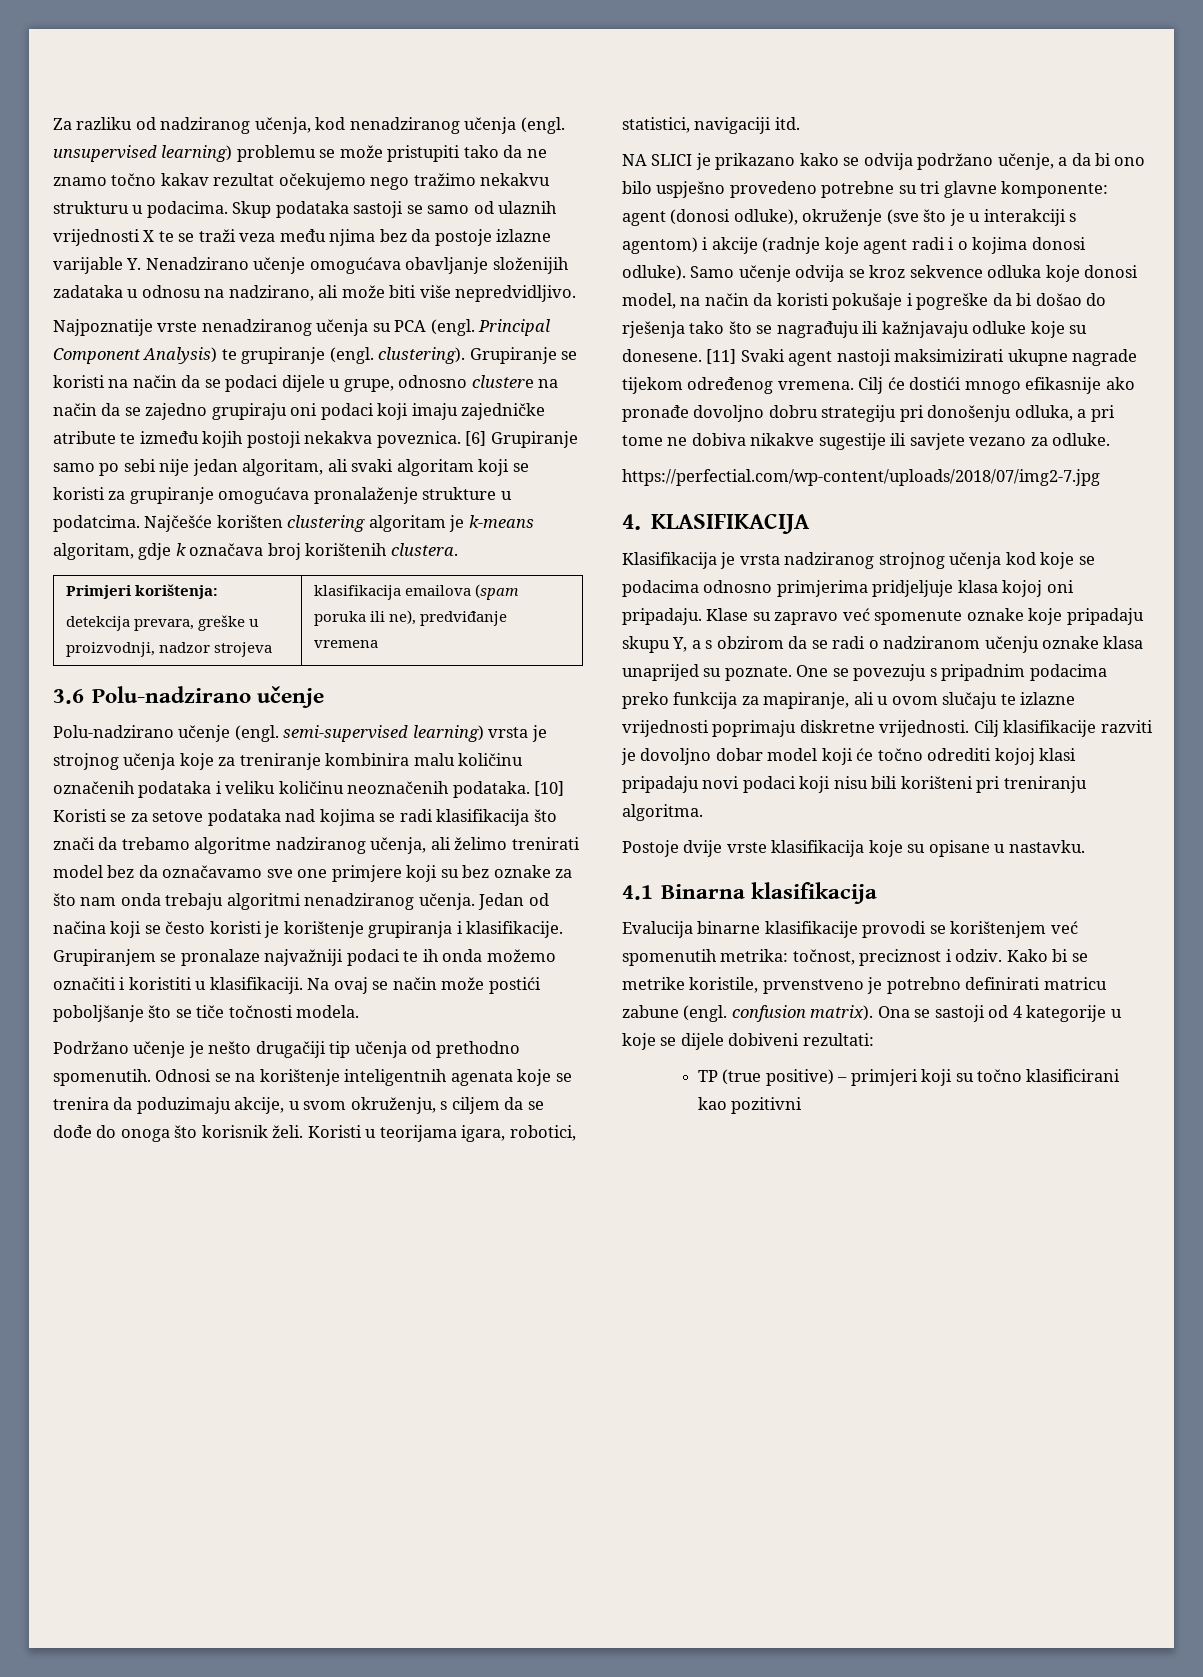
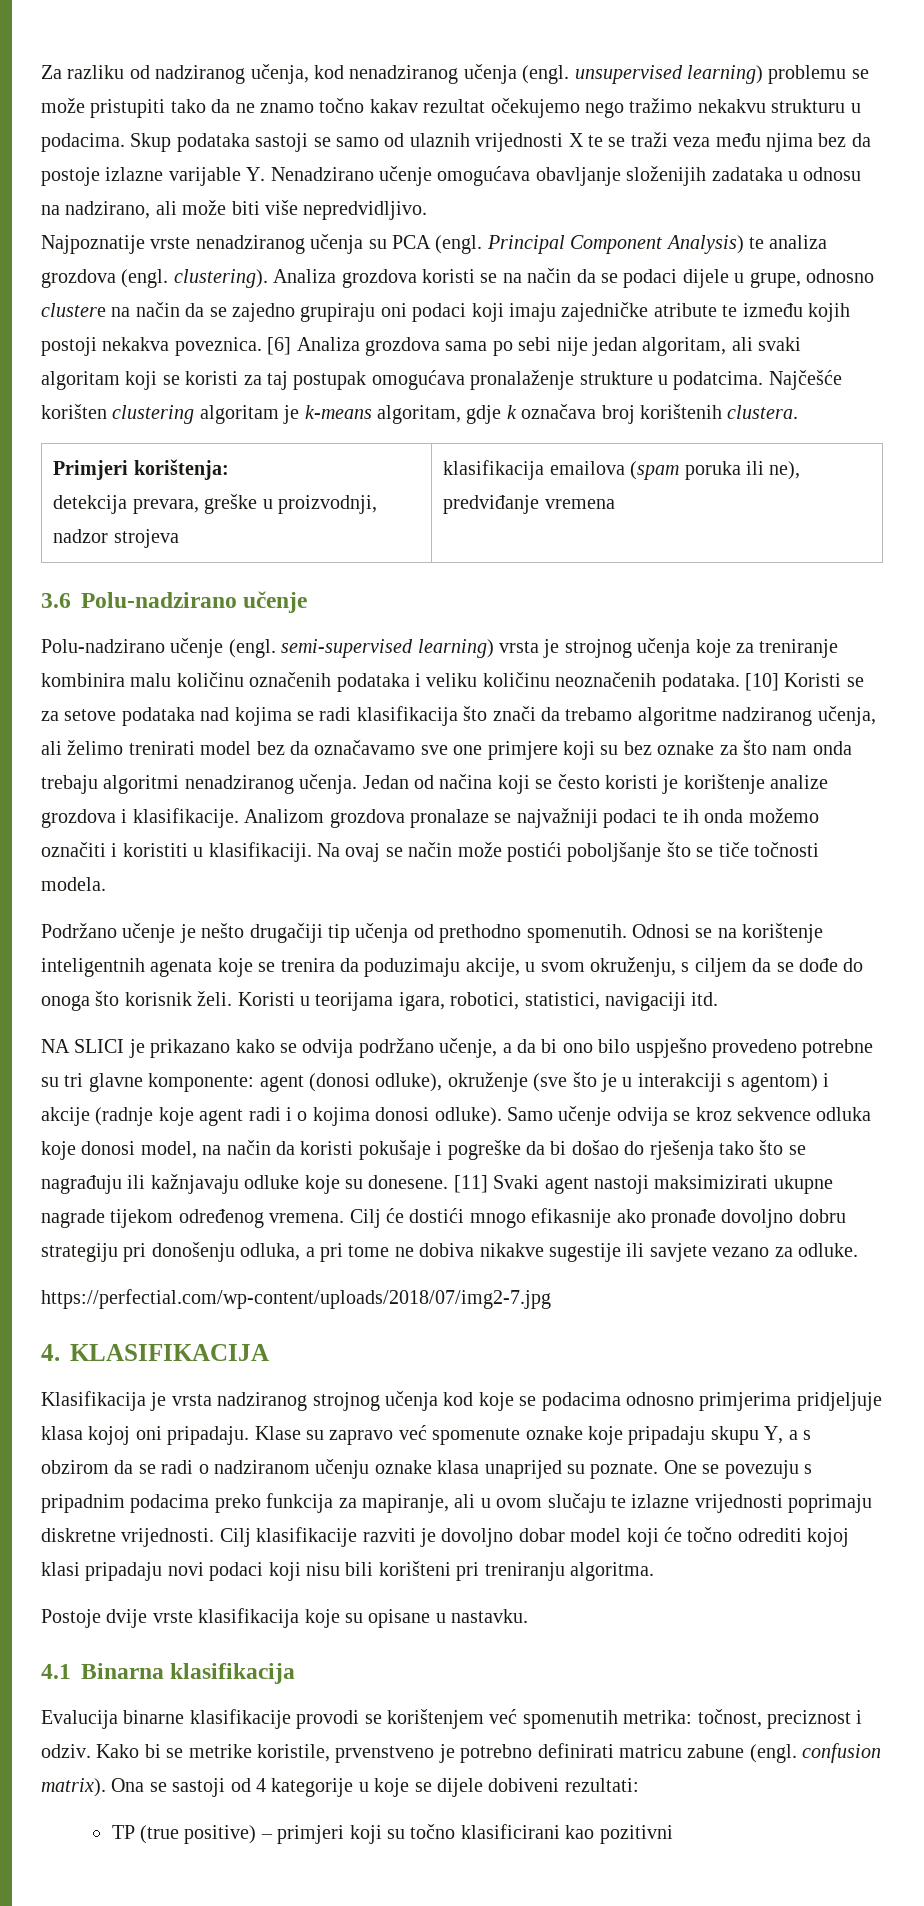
- Principal Component Analysis) te grupiranje (engl. clustering). Grupiranje se koristi na način da se podaci dijele u grupe, odnosno clustere na način da se zajedno grupiraju oni podaci koji imaju zajedničke atribute te između kojih postoji nekakva poveznica.
+ Principal Component Analysis) te analiza grozdova (engl. clustering). Analiza grozdova koristi se na način da se podaci dijele u grupe, odnosno clustere na način da se zajedno grupiraju oni podaci koji imaju zajedničke atribute te između kojih postoji nekakva poveznica.
- [6] Grupiranje samo po sebi nije jedan algoritam, ali svaki algoritam koji se koristi za grupiranje omogućava pronalaženje strukture u podatcima.
+ [6] Analiza grozdova sama po sebi nije jedan algoritam, ali svaki algoritam koji se koristi za taj postupak omogućava pronalaženje strukture u podatcima.
- Jedan od načina koji se često koristi je korištenje grupiranja i klasifikacije. Grupiranjem se pronalaze najvažniji podaci te ih onda možemo označiti i koristiti u klasifikaciji.
+ Jedan od načina koji se često koristi je korištenje analize grozdova i klasifikacije. Analizom grozdova pronalaze se najvažniji podaci te ih onda možemo označiti i koristiti u klasifikaciji.

